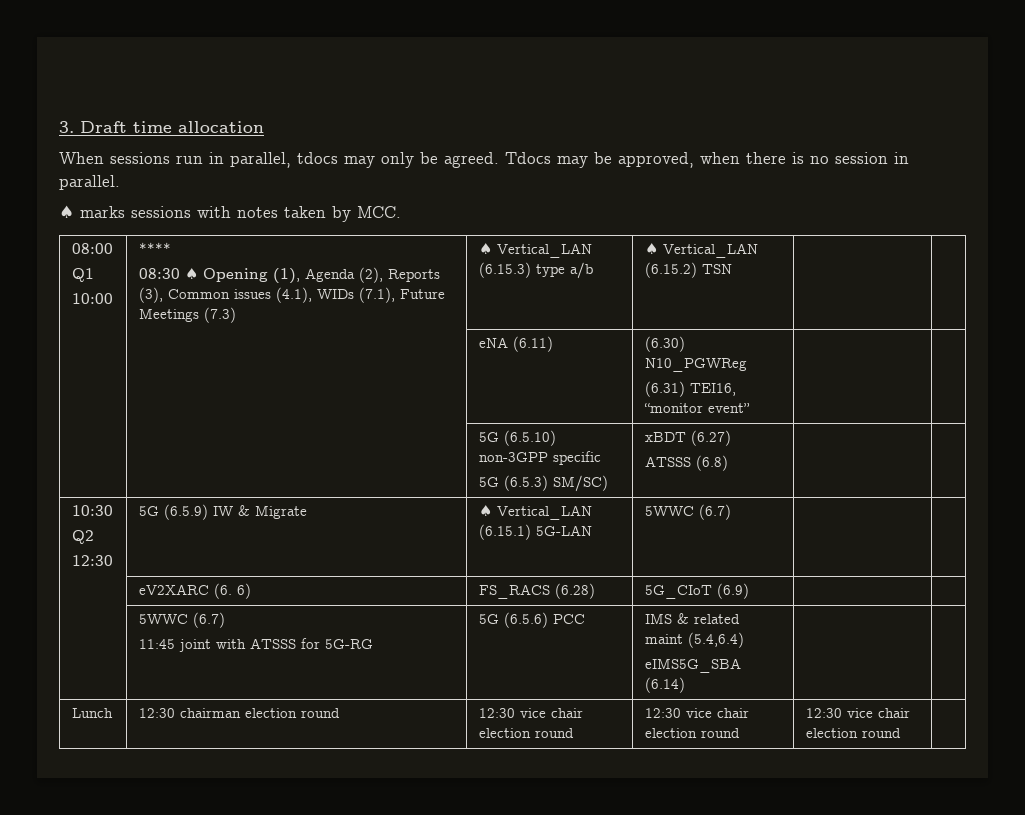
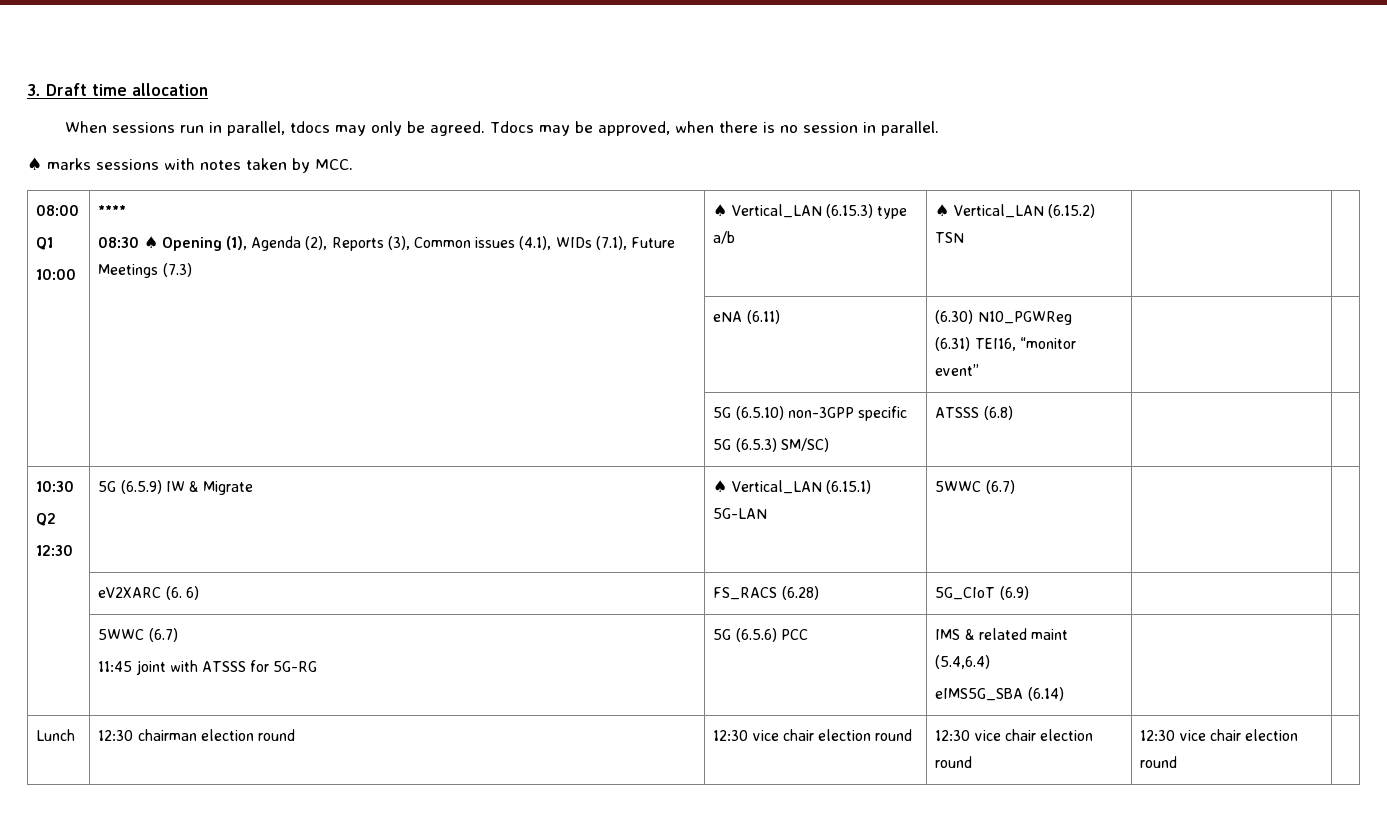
  | | 5G (6.5.10) non-3GPP specific
- 5G (6.5.3) SM/SC) | xBDT (6.27)
- ATSSS (6.8) | |
+ 5G (6.5.3) SM/SC) | ATSSS (6.8) | |

